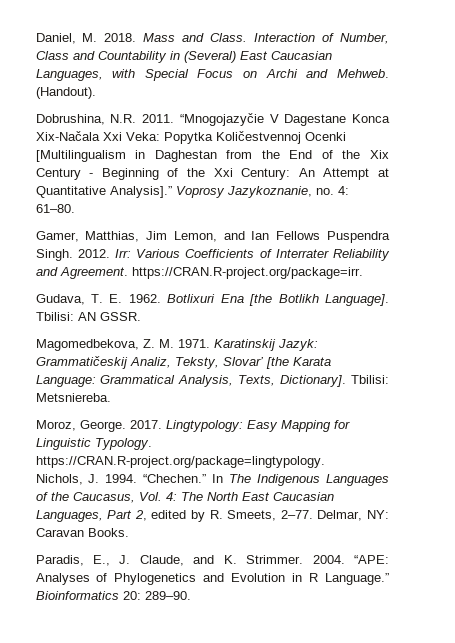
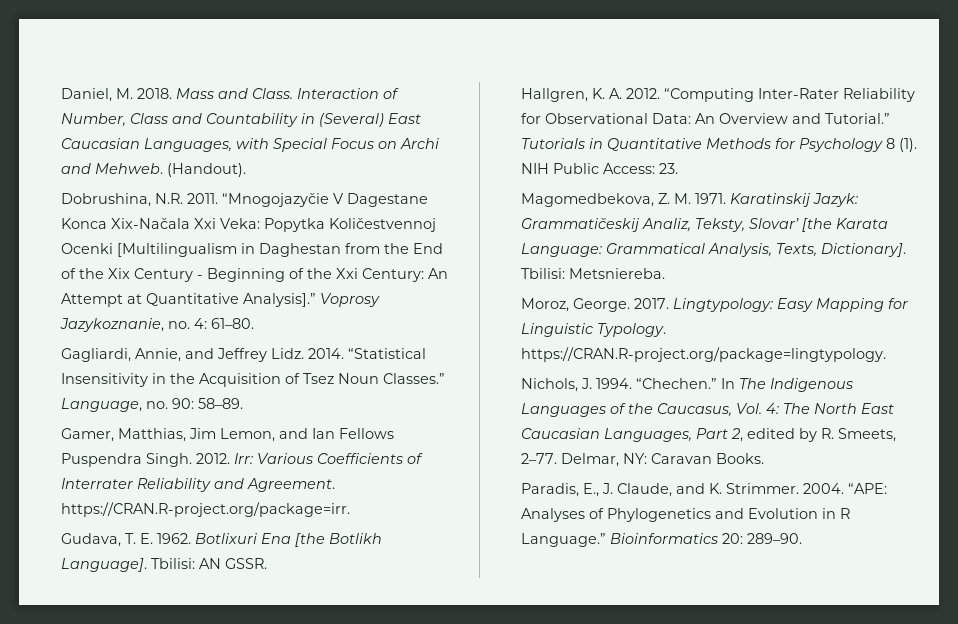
+ Gagliardi, Annie, and Jeffrey Lidz. 2014. “Statistical Insensitivity in the Acquisition of Tsez Noun Classes.” Language, no. 90: 58–89.
+ Hallgren, K. A. 2012. “Computing Inter-Rater Reliability for Observational Data: An Overview and Tutorial.” Tutorials in Quantitative Methods for Psychology 8 (1). NIH Public Access: 23.

